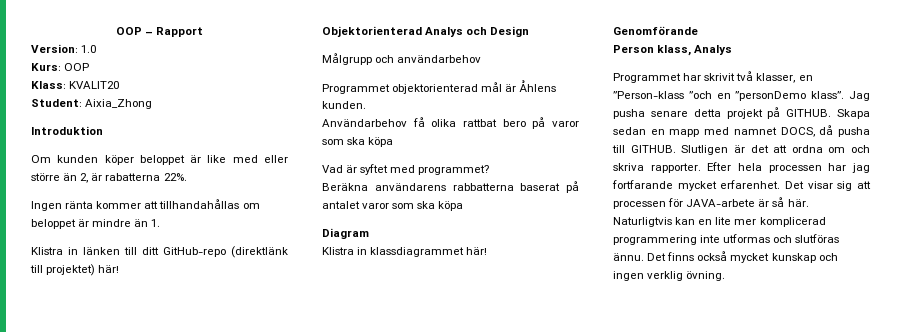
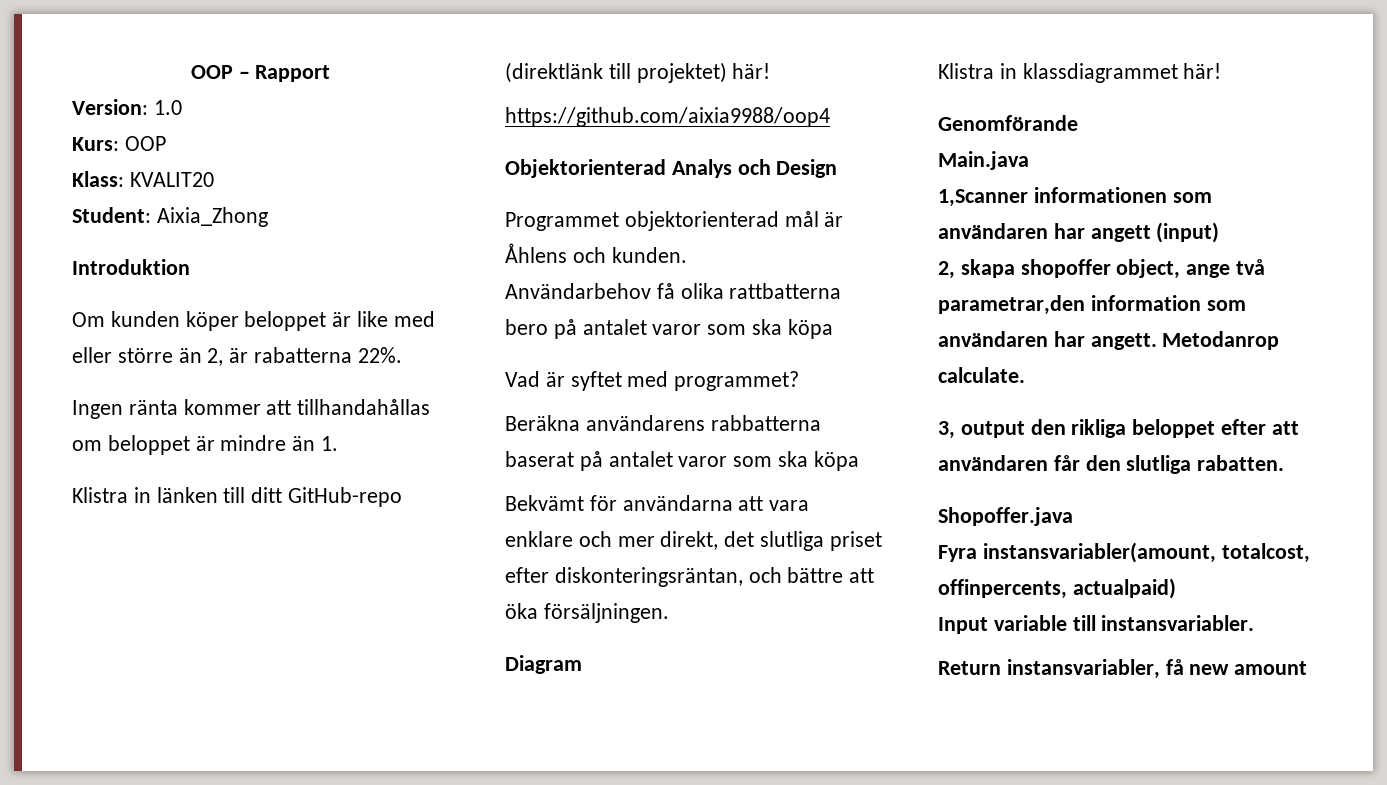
+ https://github.com/aixia9988/oop4
- Målgrupp och användarbehov
- Programmet objektorienterad mål är Åhlens kunden.
+ Programmet objektorienterad mål är Åhlens och kunden.
- Användarbehov få olika rattbat bero på varor som ska köpa
+ Användarbehov få olika rattbatterna bero på antalet varor som ska köpa
+ Bekvämt för användarna att vara enklare och mer direkt, det slutliga priset efter diskonteringsräntan, och bättre att öka försäljningen.
- Person klass, Analys
- Programmet har skrivit två klasser, en ”Person-klass ”och en ”personDemo klass”. Jag pusha senare detta projekt på GITHUB. Skapa sedan en mapp med namnet DOCS, då pusha till GITHUB. Slutligen är det att ordna om och skriva rapporter. Efter hela processen har jag fortfarande mycket erfarenhet. Det visar sig att processen för JAVA-arbete är så här. Naturligtvis kan en lite mer komplicerad programmering inte utformas och slutföras ännu. Det finns också mycket kunskap och ingen verklig övning.
+ Main.java
+ 1,Scanner informationen som användaren har angett (input)
+ 2, skapa shopoffer object, ange två parametrar,den information som användaren har angett. Metodanrop calculate.
+ 3, output den rikliga beloppet efter att användaren får den slutliga rabatten.
+ Shopoffer.java
+ Fyra instansvariabler(amount, totalcost, offinpercents, actualpaid)
+ Input variable till instansvariabler.
+ Return instansvariabler, få new amount

